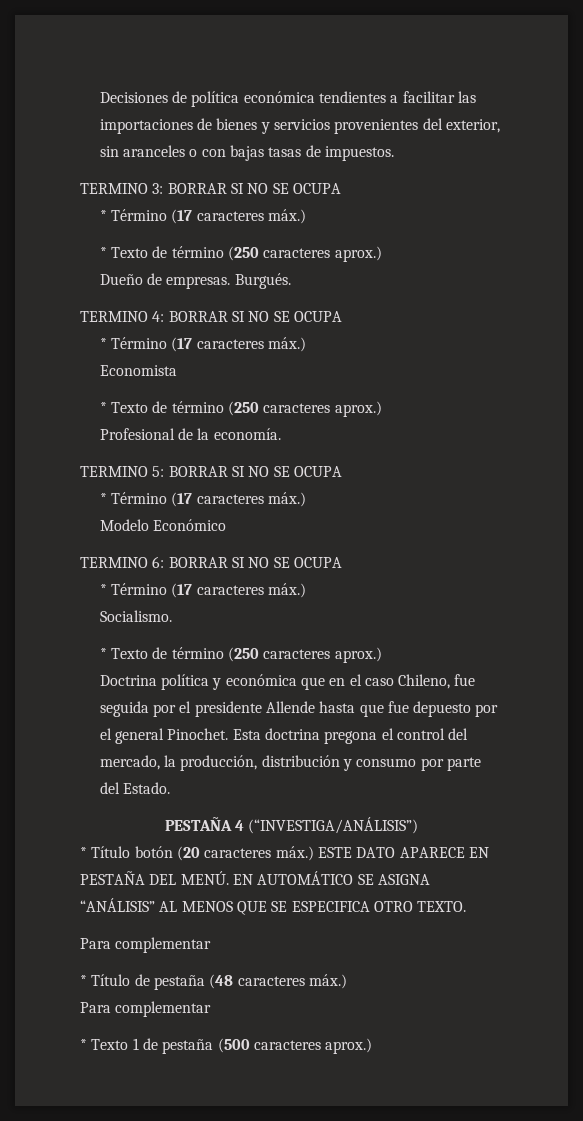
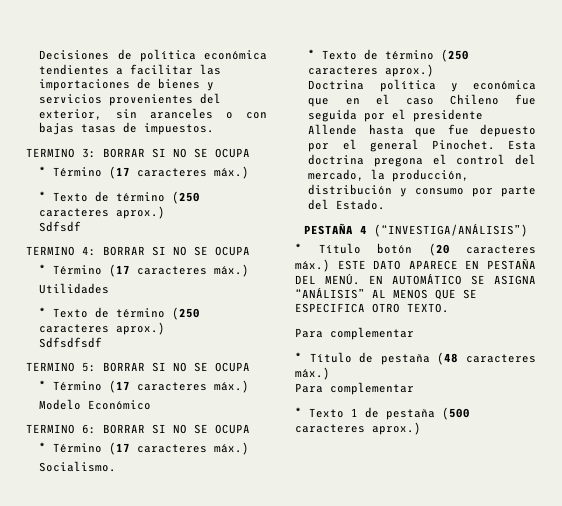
- Dueño de empresas. Burgués.
+ Sdfsdf
- Economista
+ Utilidades
  * Texto de término (250 caracteres aprox.)
- Profesional de la economía.
+ Sdfsdfsdf
- Doctrina política y económica que en el caso Chileno, fue seguida por el presidente Allende hasta que fue depuesto por el general Pinochet.
+ Doctrina política y económica que en el caso Chileno fue seguida por el presidente Allende hasta que fue depuesto por el general Pinochet.

